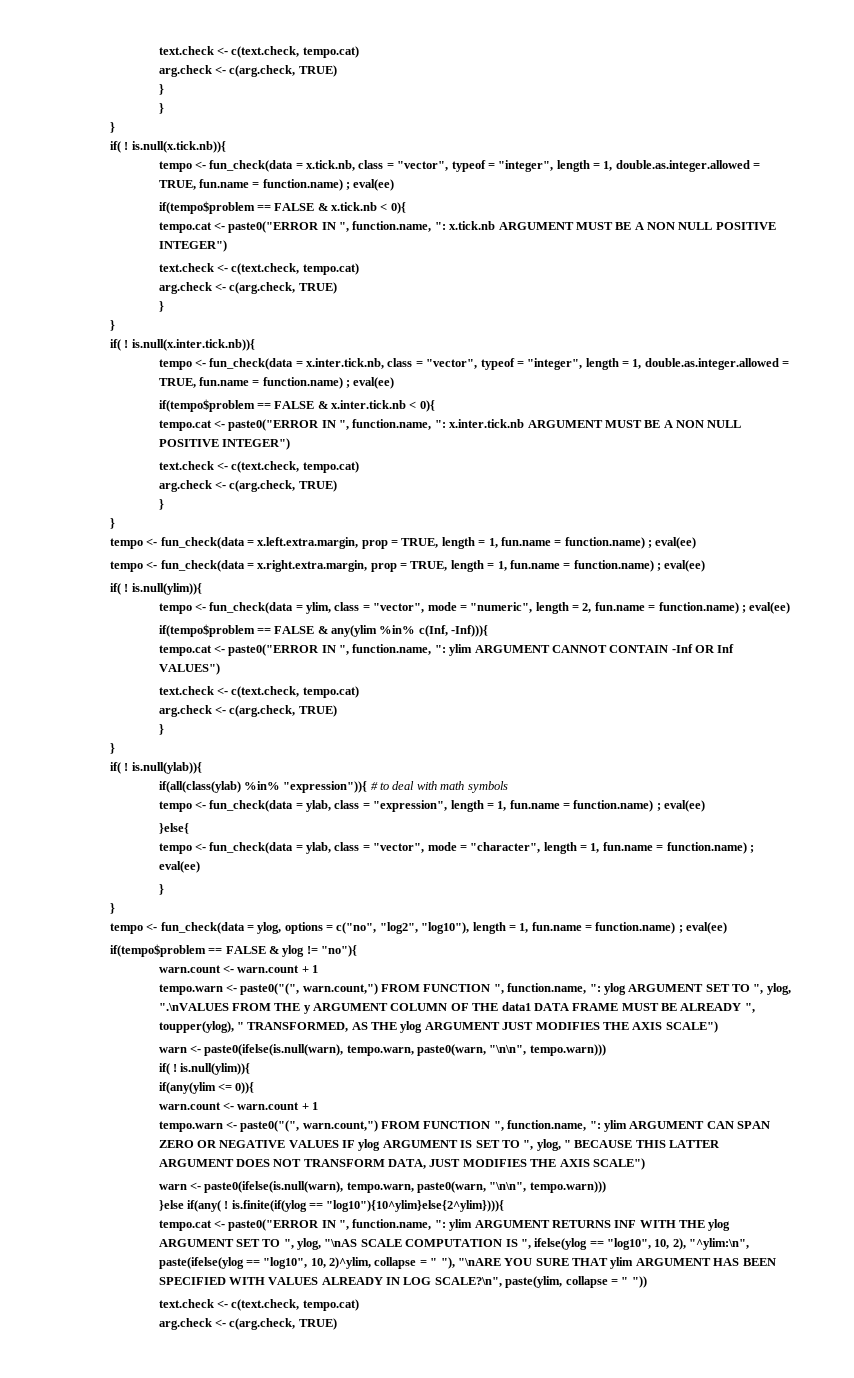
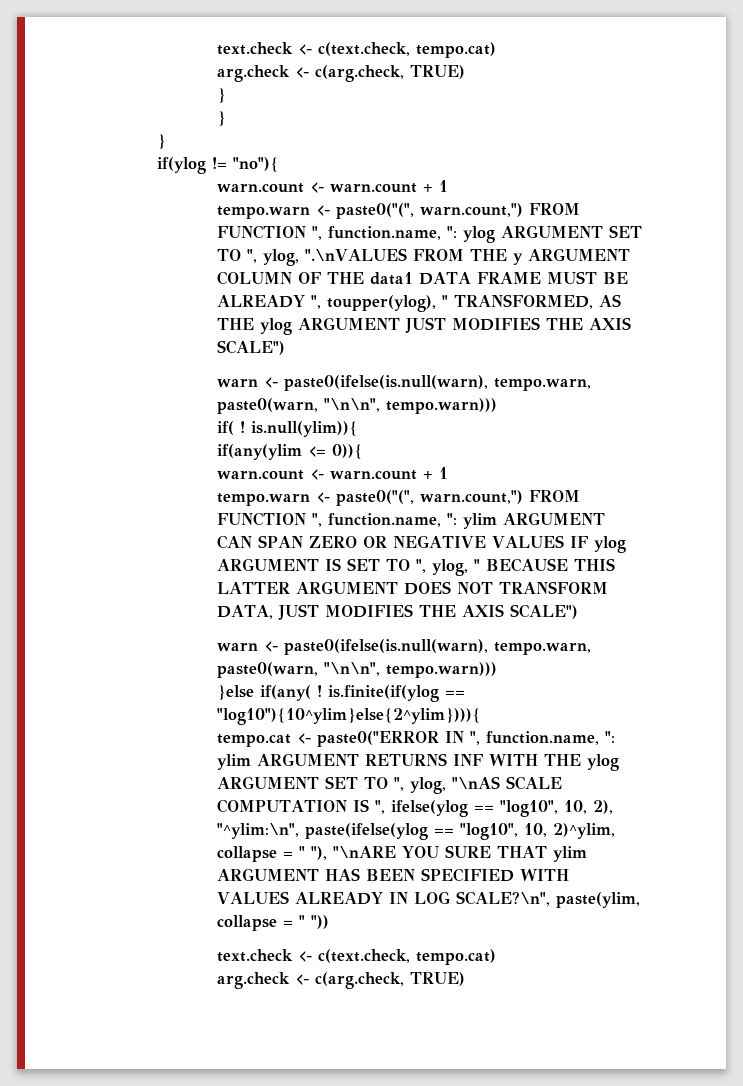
- if( ! is.null(x.tick.nb)){
- tempo <- fun_check(data = x.tick.nb, class = "vector", typeof = "integer", length = 1, double.as.integer.allowed = TRUE, fun.name = function.name) ; eval(ee)
- if(tempo$problem == FALSE & x.tick.nb < 0){
- tempo.cat <- paste0("ERROR IN ", function.name, ": x.tick.nb ARGUMENT MUST BE A NON NULL POSITIVE INTEGER")
- text.check <- c(text.check, tempo.cat)
- arg.check <- c(arg.check, TRUE)
- }
- }
- if( ! is.null(x.inter.tick.nb)){
- tempo <- fun_check(data = x.inter.tick.nb, class = "vector", typeof = "integer", length = 1, double.as.integer.allowed = TRUE, fun.name = function.name) ; eval(ee)
- if(tempo$problem == FALSE & x.inter.tick.nb < 0){
- tempo.cat <- paste0("ERROR IN ", function.name, ": x.inter.tick.nb ARGUMENT MUST BE A NON NULL POSITIVE INTEGER")
- text.check <- c(text.check, tempo.cat)
- arg.check <- c(arg.check, TRUE)
- }
- }
- tempo <- fun_check(data = x.left.extra.margin, prop = TRUE, length = 1, fun.name = function.name) ; eval(ee)
- tempo <- fun_check(data = x.right.extra.margin, prop = TRUE, length = 1, fun.name = function.name) ; eval(ee)
- if( ! is.null(ylim)){
- tempo <- fun_check(data = ylim, class = "vector", mode = "numeric", length = 2, fun.name = function.name) ; eval(ee)
- if(tempo$problem == FALSE & any(ylim %in% c(Inf, -Inf))){
- tempo.cat <- paste0("ERROR IN ", function.name, ": ylim ARGUMENT CANNOT CONTAIN -Inf OR Inf VALUES")
- text.check <- c(text.check, tempo.cat)
- arg.check <- c(arg.check, TRUE)
- }
- }
- if( ! is.null(ylab)){
- if(all(class(ylab) %in% "expression")){ # to deal with math symbols
- tempo <- fun_check(data = ylab, class = "expression", length = 1, fun.name = function.name) ; eval(ee)
- }else{
- tempo <- fun_check(data = ylab, class = "vector", mode = "character", length = 1, fun.name = function.name) ; eval(ee)
- }
- }
- tempo <- fun_check(data = ylog, options = c("no", "log2", "log10"), length = 1, fun.name = function.name) ; eval(ee)
- if(tempo$problem == FALSE & ylog != "no"){
+ if(ylog != "no"){

